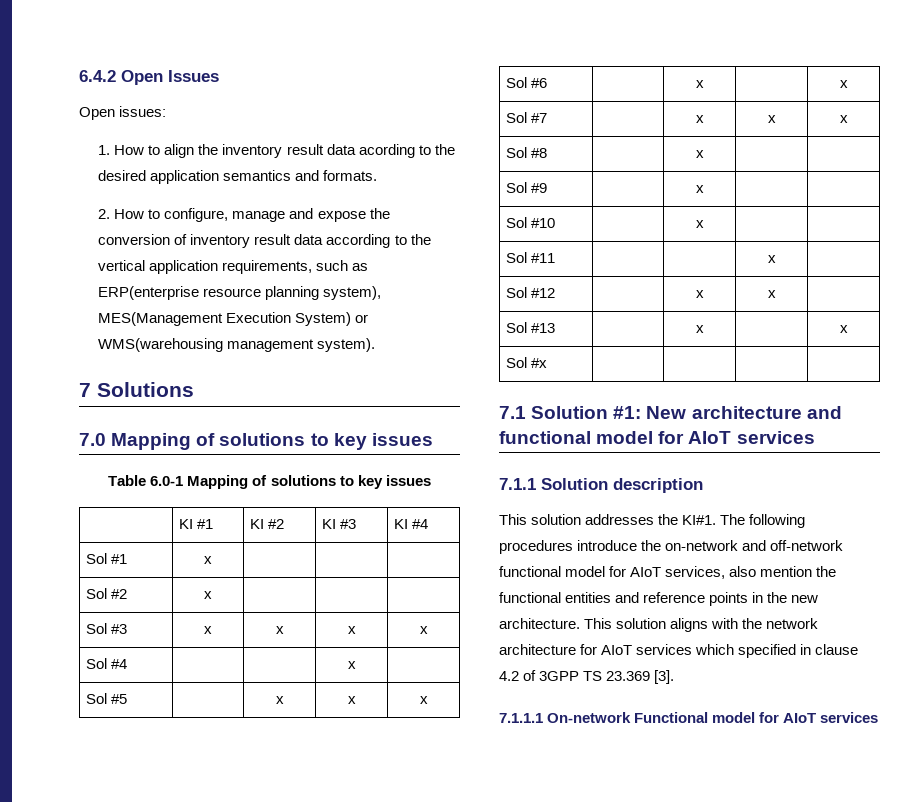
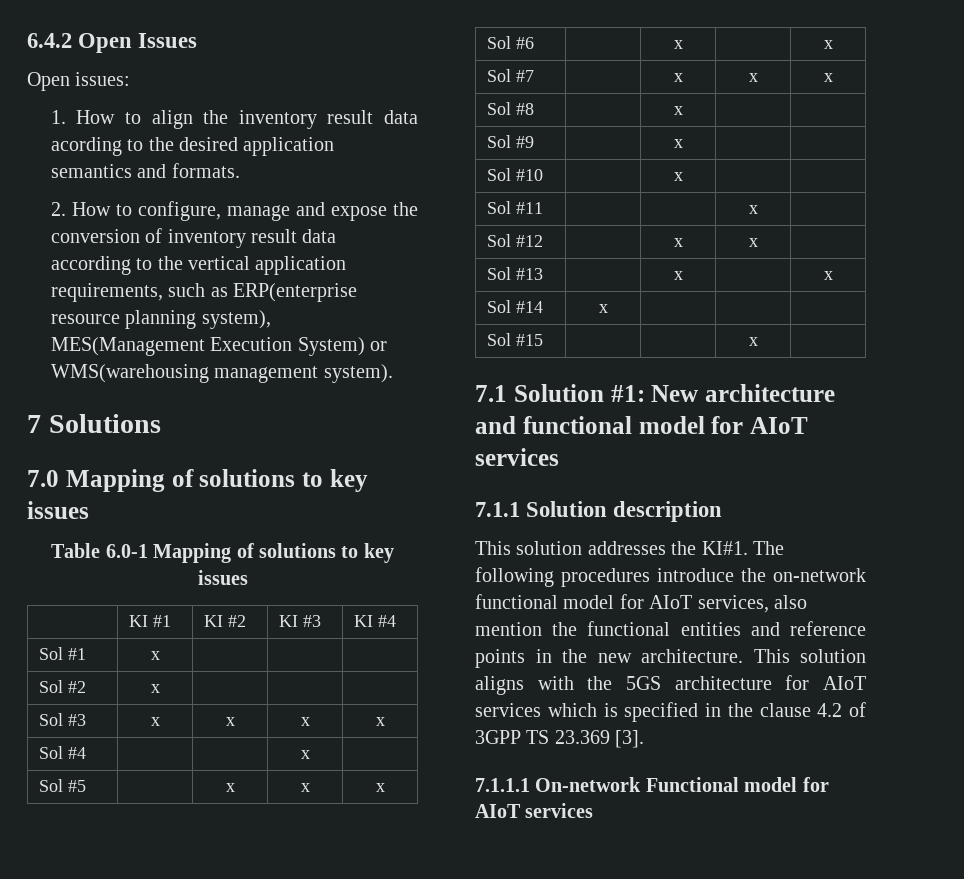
- Sol #x | | | |
+ Sol #14 | x | | |
+ Sol #15 | | | x |
- The following procedures introduce the on-network and off-network functional model for AIoT services, also mention the functional entities and reference points in the new architecture.
+ The following procedures introduce the on-network functional model for AIoT services, also mention the functional entities and reference points in the new architecture.
- This solution aligns with the network architecture for AIoT services which specified in clause 4.2 of 3GPP TS 23.369 [3].
+ This solution aligns with the 5GS architecture for AIoT services which is specified in the clause 4.2 of 3GPP TS 23.369 [3].

